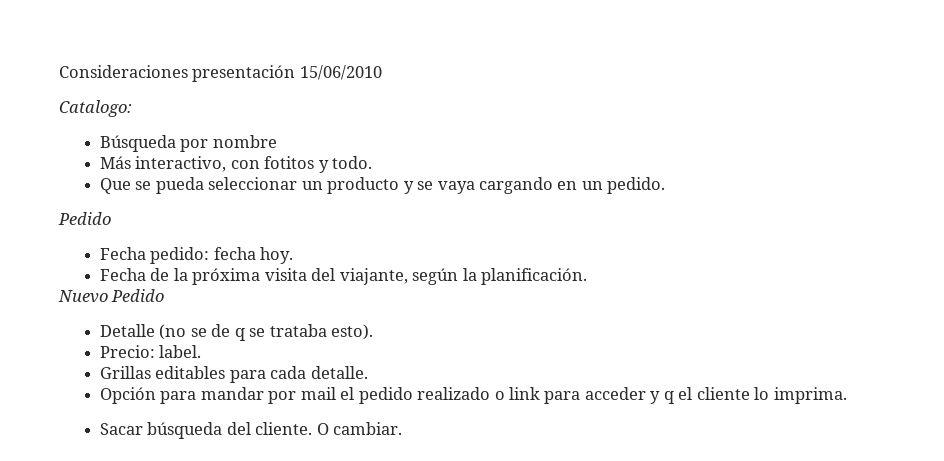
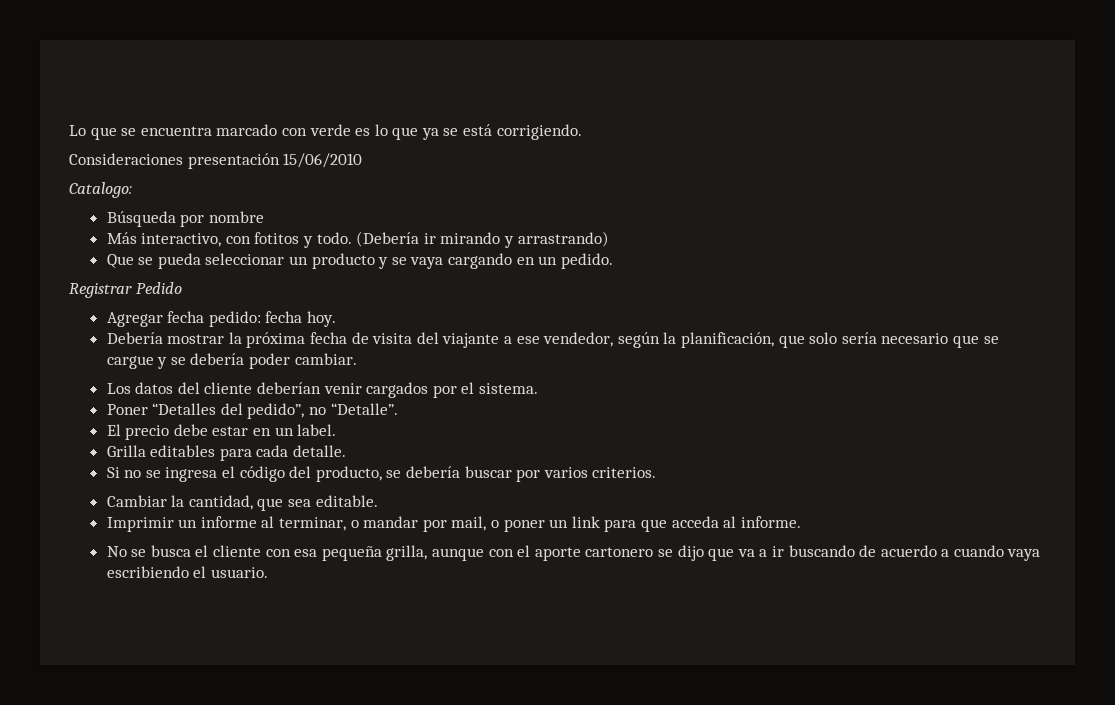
+ Lo que se encuentra marcado con verde es lo que ya se está corrigiendo.
+ (Debería ir mirando y arrastrando)
  Que se pueda seleccionar un producto y se vaya cargando en un pedido.
- Pedido
- Fecha pedido: fecha hoy.
+ Registrar Pedido
+ Agregar fecha pedido: fecha hoy.
- Fecha de la próxima visita del viajante, según la planificación.
- Nuevo Pedido
- Detalle (no se de q se trataba esto).
- Precio: label.
+ Debería mostrar la próxima fecha de visita del viajante a ese vendedor, según la planificación, que solo sería necesario que se cargue y se debería poder cambiar.
+ Los datos del cliente deberían venir cargados por el sistema.
+ Poner “Detalles del pedido”, no “Detalle”.
+ El precio debe estar en un label.
- Grillas editables para cada detalle.
+ Grilla editables para cada detalle.
- Opción para mandar por mail el pedido realizado o link para acceder y q el cliente lo imprima.
- Sacar búsqueda del cliente. O cambiar.
+ Si no se ingresa el código del producto, se debería buscar por varios criterios.
+ Cambiar la cantidad, que sea editable.
+ Imprimir un informe al terminar, o mandar por mail, o poner un link para que acceda al informe.
+ No se busca el cliente con esa pequeña grilla, aunque con el aporte cartonero se dijo que va a ir buscando de acuerdo a cuando vaya escribiendo el usuario.

